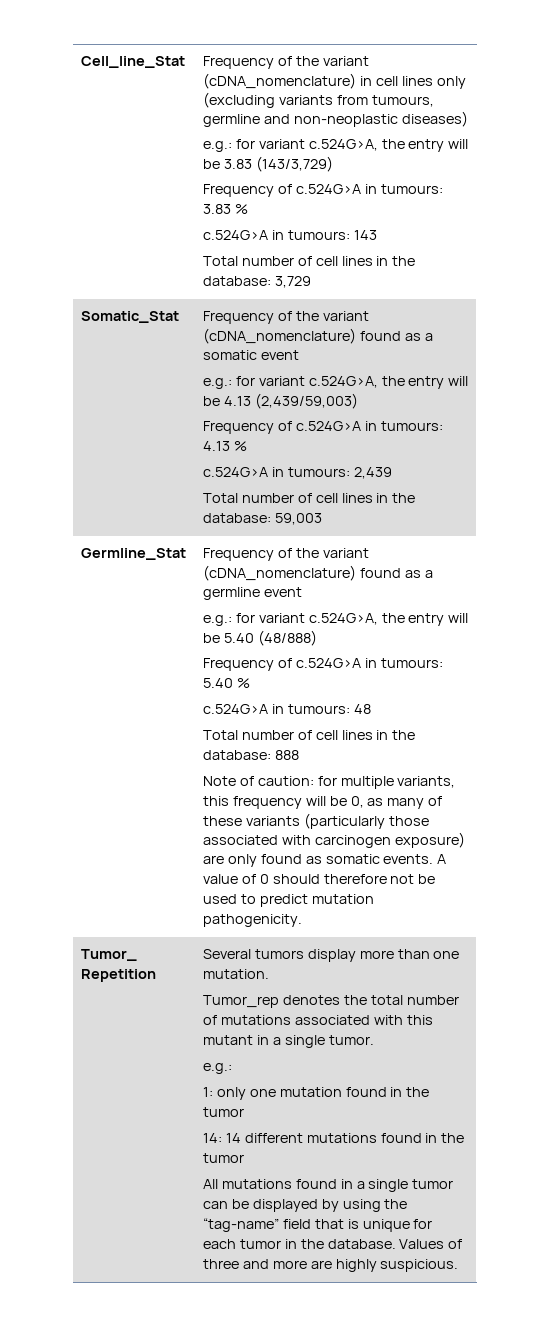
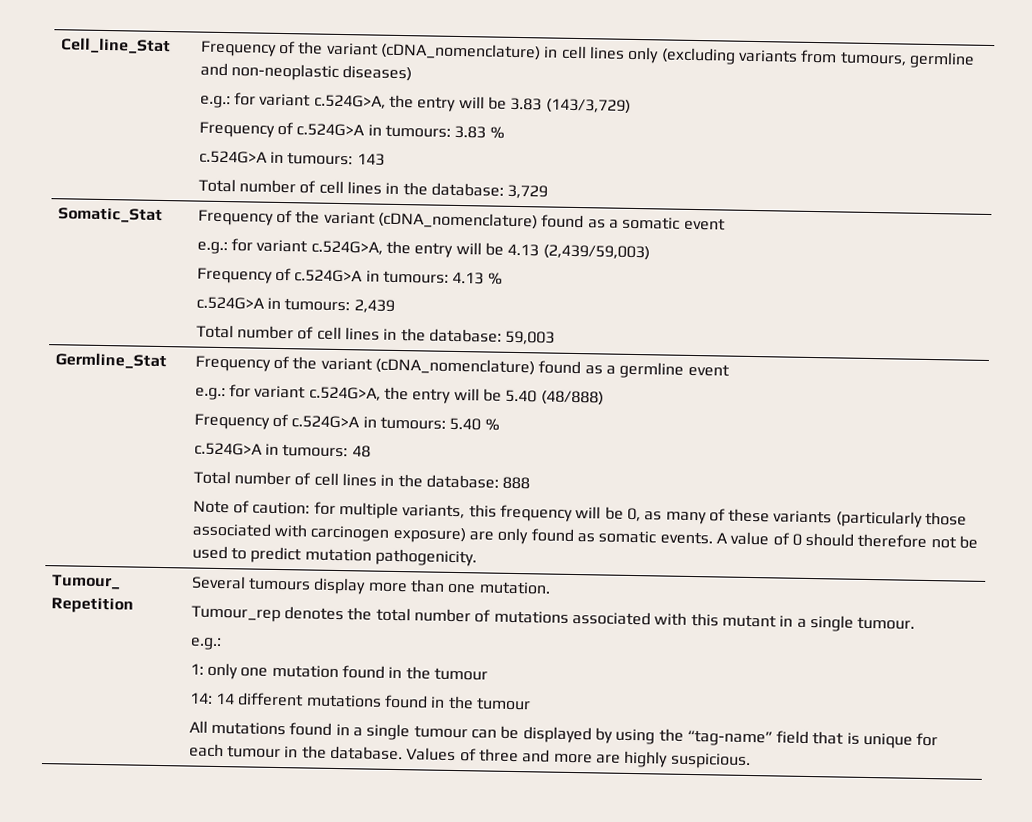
- Tumor_ Repetition
+ Tumour_ Repetition
- Several tumors display more than one mutation.
+ Several tumours display more than one mutation.
- Tumor_rep denotes the total number of mutations associated with this mutant in a single tumor.
+ Tumour_rep denotes the total number of mutations associated with this mutant in a single tumour.
- 1: only one mutation found in the tumor
+ 1: only one mutation found in the tumour
- 14: 14 different mutations found in the tumor
+ 14: 14 different mutations found in the tumour
- All mutations found in a single tumor can be displayed by using the “tag-name” field that is unique for each tumor in the database.
+ All mutations found in a single tumour can be displayed by using the “tag-name” field that is unique for each tumour in the database.

